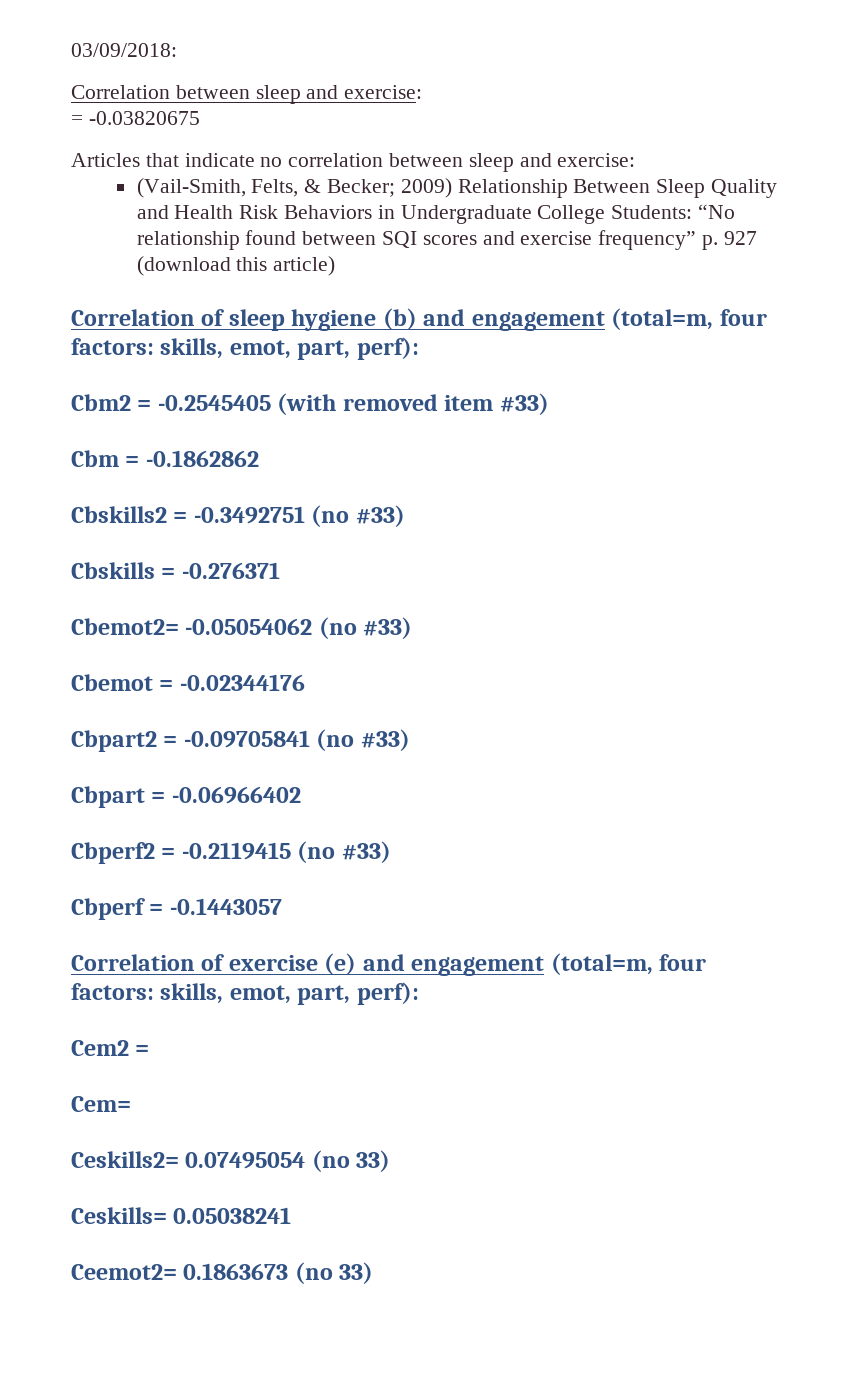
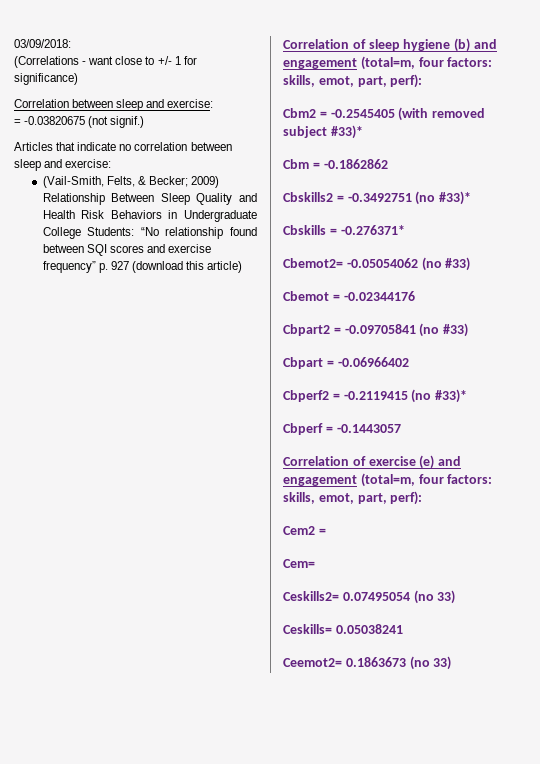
+ (Correlations - want close to +/- 1 for significance)
- = -0.03820675
+ = -0.03820675 (not signif.)
- Cbm2 = -0.2545405 (with removed item #33)
+ Cbm2 = -0.2545405 (with removed subject #33)*
- Cbskills2 = -0.3492751 (no #33)
+ Cbskills2 = -0.3492751 (no #33)*
- Cbskills = -0.276371
+ Cbskills = -0.276371*
- Cbperf2 = -0.2119415 (no #33)
+ Cbperf2 = -0.2119415 (no #33)*

